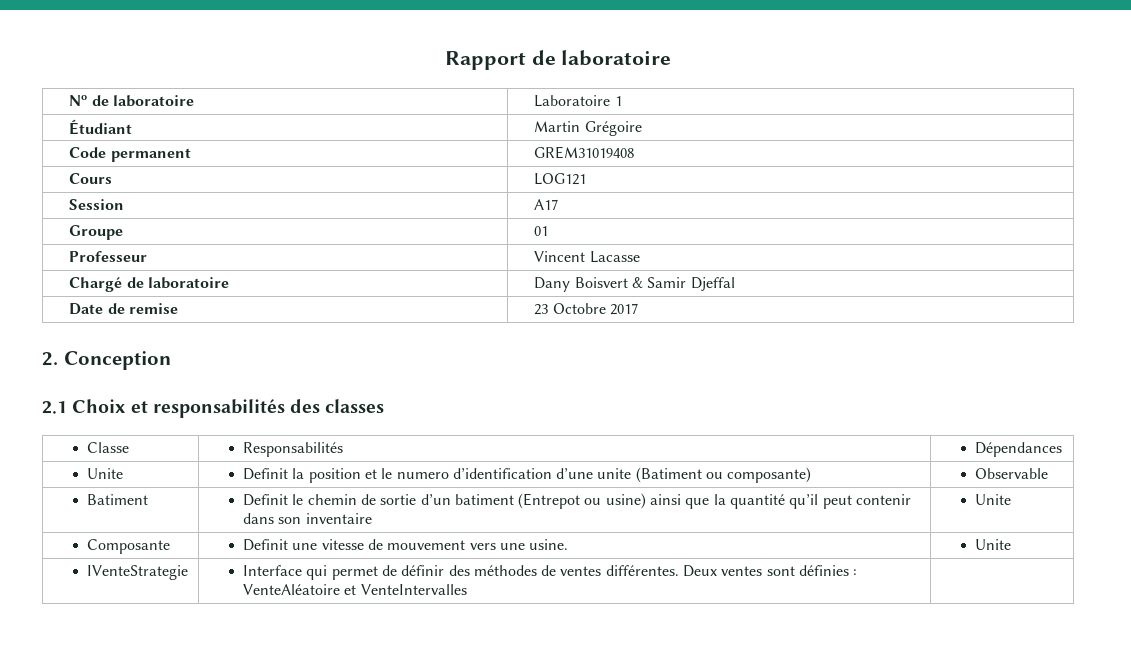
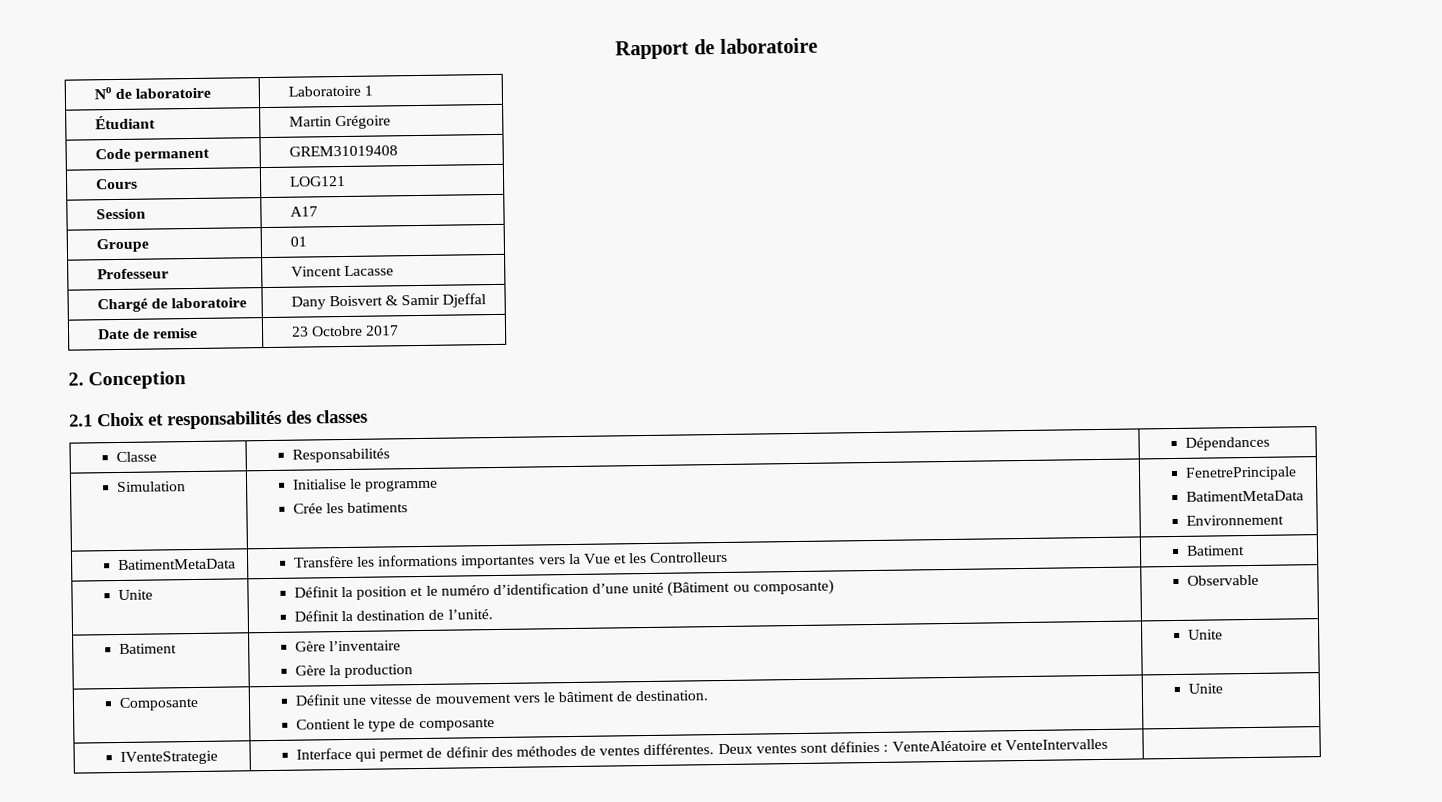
+ Simulation | Initialise le programme
+ Crée les batiments | FenetrePrincipale
+ BatimentMetaData
+ Environnement
+ BatimentMetaData | Transfère les informations importantes vers la Vue et les Controlleurs | Batiment
- Unite | Definit la position et le numero d’identification d’une unite (Batiment ou composante) | Observable
- Batiment | Definit le chemin de sortie d’un batiment (Entrepot ou usine) ainsi que la quantité qu’il peut contenir dans son inventaire | Unite
+ Unite | Définit la position et le numéro d’identification d’une unité (Bâtiment ou composante)
+ Définit la destination de l’unité. | Observable
+ Batiment | Gère l’inventaire
+ Gère la production | Unite
- Composante | Definit une vitesse de mouvement vers une usine. | Unite
+ Composante | Définit une vitesse de mouvement vers le bâtiment de destination.
+ Contient le type de composante | Unite

